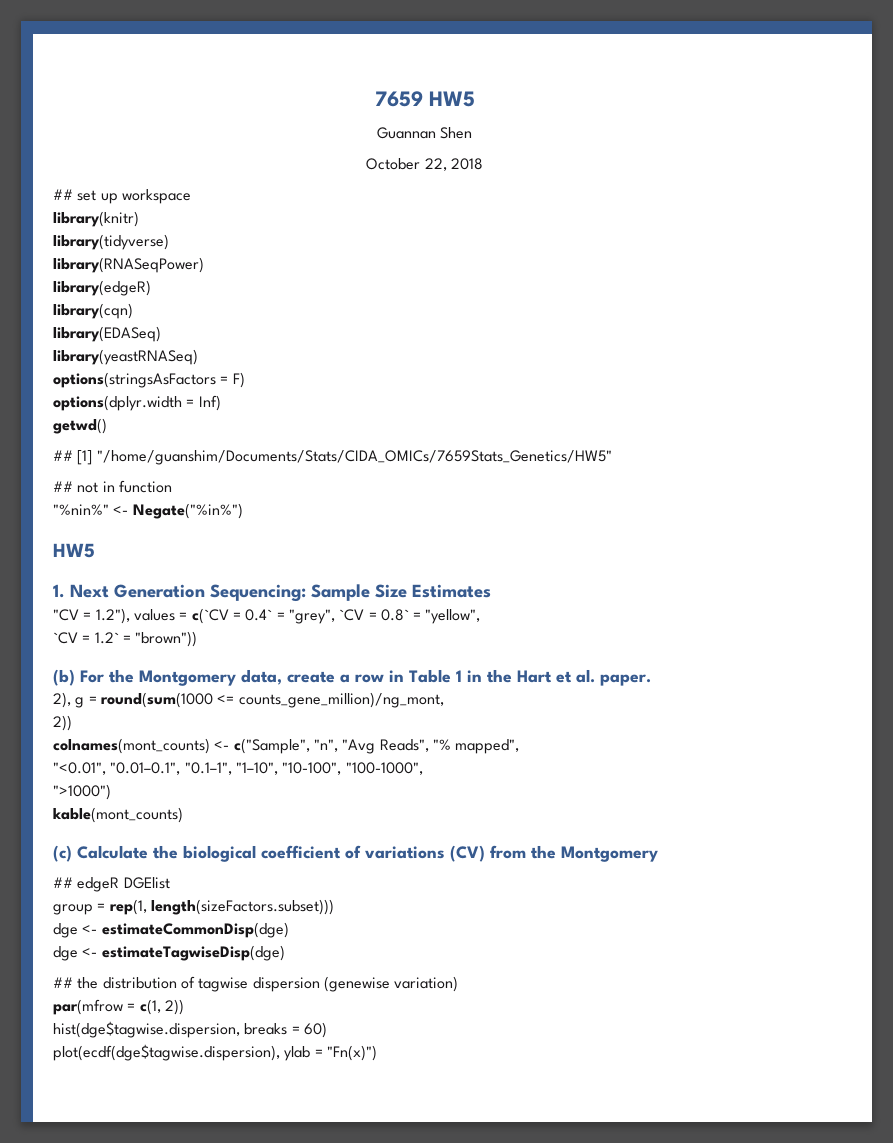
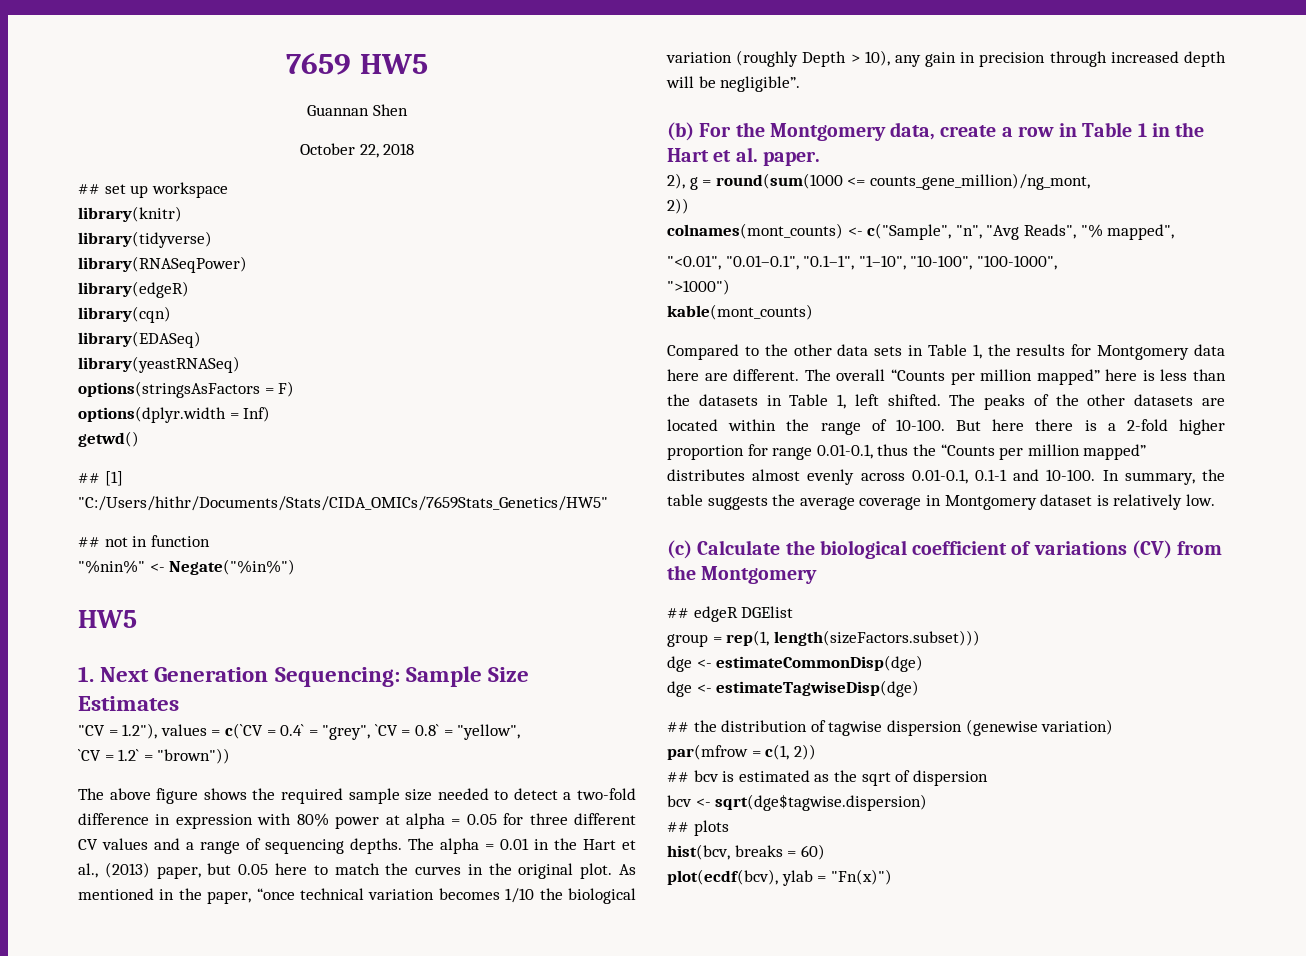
- ## [1] "/home/guanshim/Documents/Stats/CIDA_OMICs/7659Stats_Genetics/HW5"
+ ## [1] "C:/Users/hithr/Documents/Stats/CIDA_OMICs/7659Stats_Genetics/HW5"
+ The above figure shows the required sample size needed to detect a two-fold difference in expression with 80% power at alpha = 0.05 for three different CV values and a range of sequencing depths. The alpha = 0.01 in the Hart et al., (2013) paper, but 0.05 here to match the curves in the original plot. As mentioned in the paper, “once technical variation becomes 1/10 the biological variation (roughly Depth > 10), any gain in precision through increased depth will be negligible”.
+ Compared to the other data sets in Table 1, the results for Montgomery data here are different. The overall “Counts per million mapped” here is less than the datasets in Table 1, left shifted. The peaks of the other datasets are located within the range of 10-100. But here there is a 2-fold higher proportion for range 0.01-0.1, thus the “Counts per million mapped” distributes almost evenly across 0.01-0.1, 0.1-1 and 10-100. In summary, the table suggests the average coverage in Montgomery dataset is relatively low.
- hist(dge$tagwise.dispersion, breaks = 60)
+ ## bcv is estimated as the sqrt of dispersion
+ bcv <- sqrt(dge$tagwise.dispersion)
+ ## plots
+ hist(bcv, breaks = 60)
- plot(ecdf(dge$tagwise.dispersion), ylab = "Fn(x)")
+ plot(ecdf(bcv), ylab = "Fn(x)")

